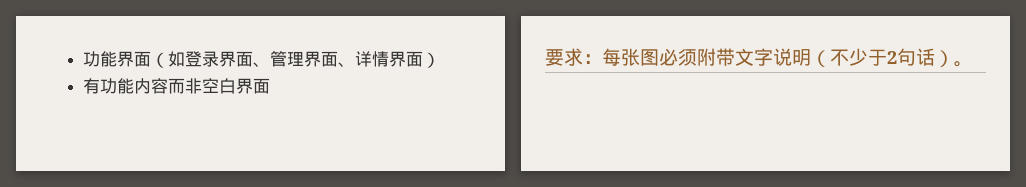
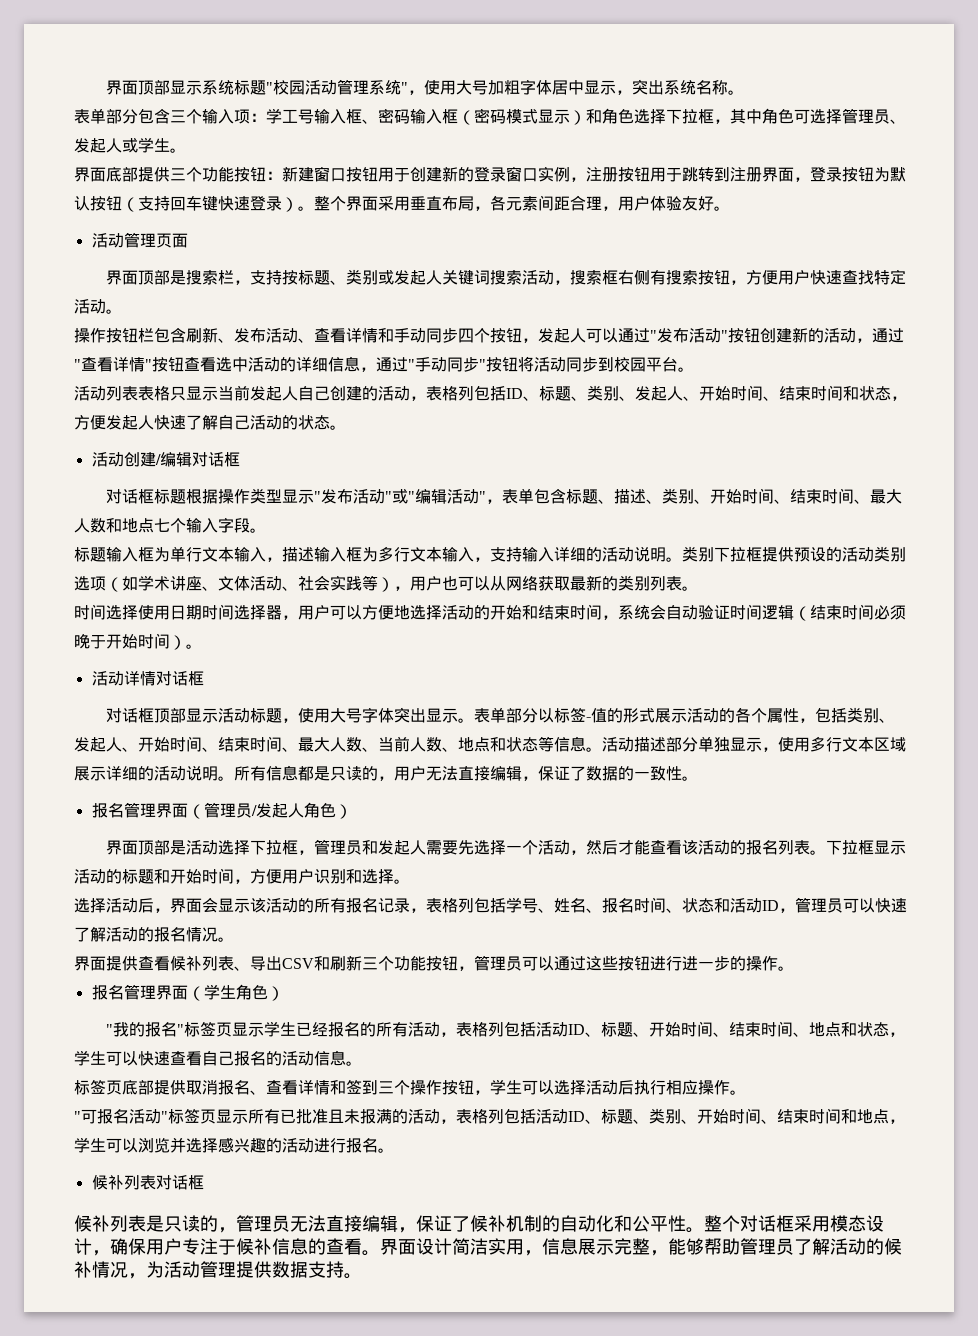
- 功能界面（如登录界面、管理界面、详情界面）
- 有功能内容而非空白界面
- 要求：每张图必须附带文字说明（不少于2句话）。
+ 界面顶部显示系统标题"校园活动管理系统"，使用大号加粗字体居中显示，突出系统名称。
+ 表单部分包含三个输入项：学工号输入框、密码输入框（密码模式显示）和角色选择下拉框，其中角色可选择管理员、发起人或学生。
+ 界面底部提供三个功能按钮：新建窗口按钮用于创建新的登录窗口实例，注册按钮用于跳转到注册界面，登录按钮为默认按钮（支持回车键快速登录）。整个界面采用垂直布局，各元素间距合理，用户体验友好。
+ 活动管理页面
+ 界面顶部是搜索栏，支持按标题、类别或发起人关键词搜索活动，搜索框右侧有搜索按钮，方便用户快速查找特定活动。
+ 操作按钮栏包含刷新、发布活动、查看详情和手动同步四个按钮，发起人可以通过"发布活动"按钮创建新的活动，通过"查看详情"按钮查看选中活动的详细信息，通过"手动同步"按钮将活动同步到校园平台。
+ 活动列表表格只显示当前发起人自己创建的活动，表格列包括ID、标题、类别、发起人、开始时间、结束时间和状态，方便发起人快速了解自己活动的状态。
+ 活动创建/编辑对话框
+ 对话框标题根据操作类型显示"发布活动"或"编辑活动"，表单包含标题、描述、类别、开始时间、结束时间、最大人数和地点七个输入字段。
+ 标题输入框为单行文本输入，描述输入框为多行文本输入，支持输入详细的活动说明。类别下拉框提供预设的活动类别选项（如学术讲座、文体活动、社会实践等），用户也可以从网络获取最新的类别列表。
+ 时间选择使用日期时间选择器，用户可以方便地选择活动的开始和结束时间，系统会自动验证时间逻辑（结束时间必须晚于开始时间）。
+ 活动详情对话框
+ 对话框顶部显示活动标题，使用大号字体突出显示。表单部分以标签-值的形式展示活动的各个属性，包括类别、发起人、开始时间、结束时间、最大人数、当前人数、地点和状态等信息。活动描述部分单独显示，使用多行文本区域展示详细的活动说明。所有信息都是只读的，用户无法直接编辑，保证了数据的一致性。
+ 报名管理界面（管理员/发起人角色）
+ 界面顶部是活动选择下拉框，管理员和发起人需要先选择一个活动，然后才能查看该活动的报名列表。下拉框显示活动的标题和开始时间，方便用户识别和选择。
+ 选择活动后，界面会显示该活动的所有报名记录，表格列包括学号、姓名、报名时间、状态和活动ID，管理员可以快速了解活动的报名情况。
+ 界面提供查看候补列表、导出CSV和刷新三个功能按钮，管理员可以通过这些按钮进行进一步的操作。
+ 报名管理界面（学生角色）
+ "我的报名"标签页显示学生已经报名的所有活动，表格列包括活动ID、标题、开始时间、结束时间、地点和状态，学生可以快速查看自己报名的活动信息。
+ 标签页底部提供取消报名、查看详情和签到三个操作按钮，学生可以选择活动后执行相应操作。
+ "可报名活动"标签页显示所有已批准且未报满的活动，表格列包括活动ID、标题、类别、开始时间、结束时间和地点，学生可以浏览并选择感兴趣的活动进行报名。
+ 候补列表对话框
+ 候补列表是只读的，管理员无法直接编辑，保证了候补机制的自动化和公平性。整个对话框采用模态设计，确保用户专注于候补信息的查看。界面设计简洁实用，信息展示完整，能够帮助管理员了解活动的候补情况，为活动管理提供数据支持。

